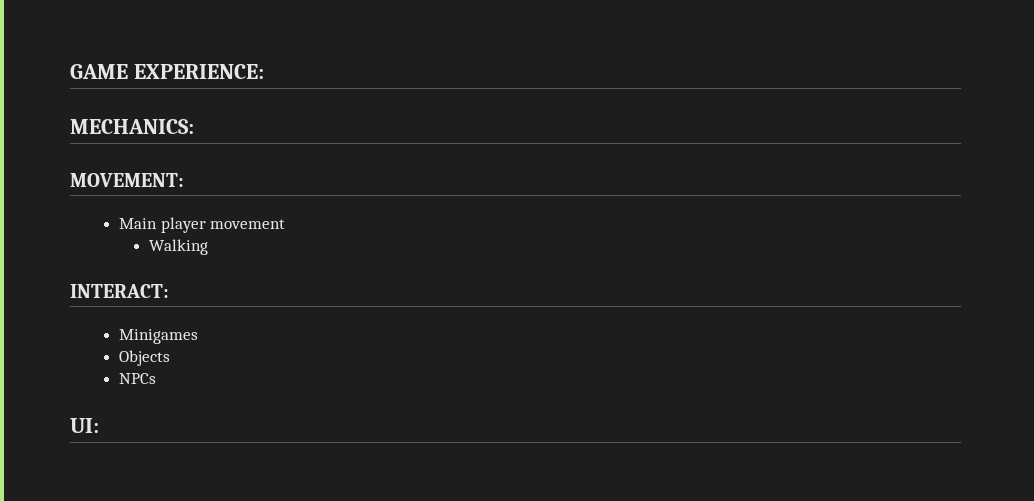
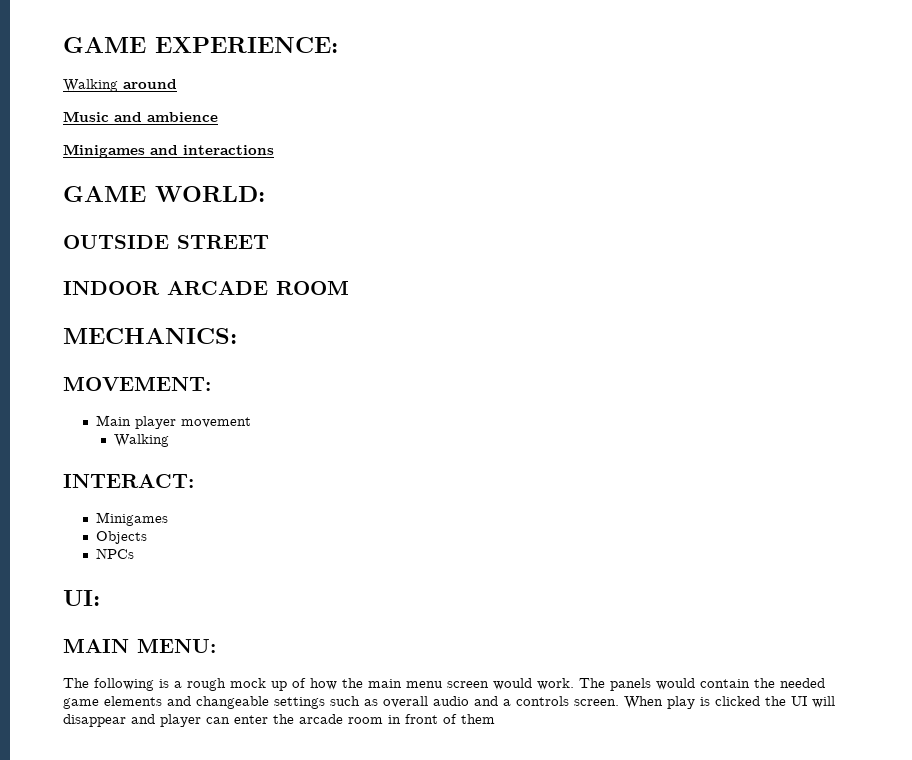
+ Walking around
+ Music and ambience
+ Minigames and interactions
+ GAME WORLD:
+ OUTSIDE STREET
+ INDOOR ARCADE ROOM
+ MAIN MENU:
+ The following is a rough mock up of how the main menu screen would work. The panels would contain the needed game elements and changeable settings such as overall audio and a controls screen. When play is clicked the UI will disappear and player can enter the arcade room in front of them

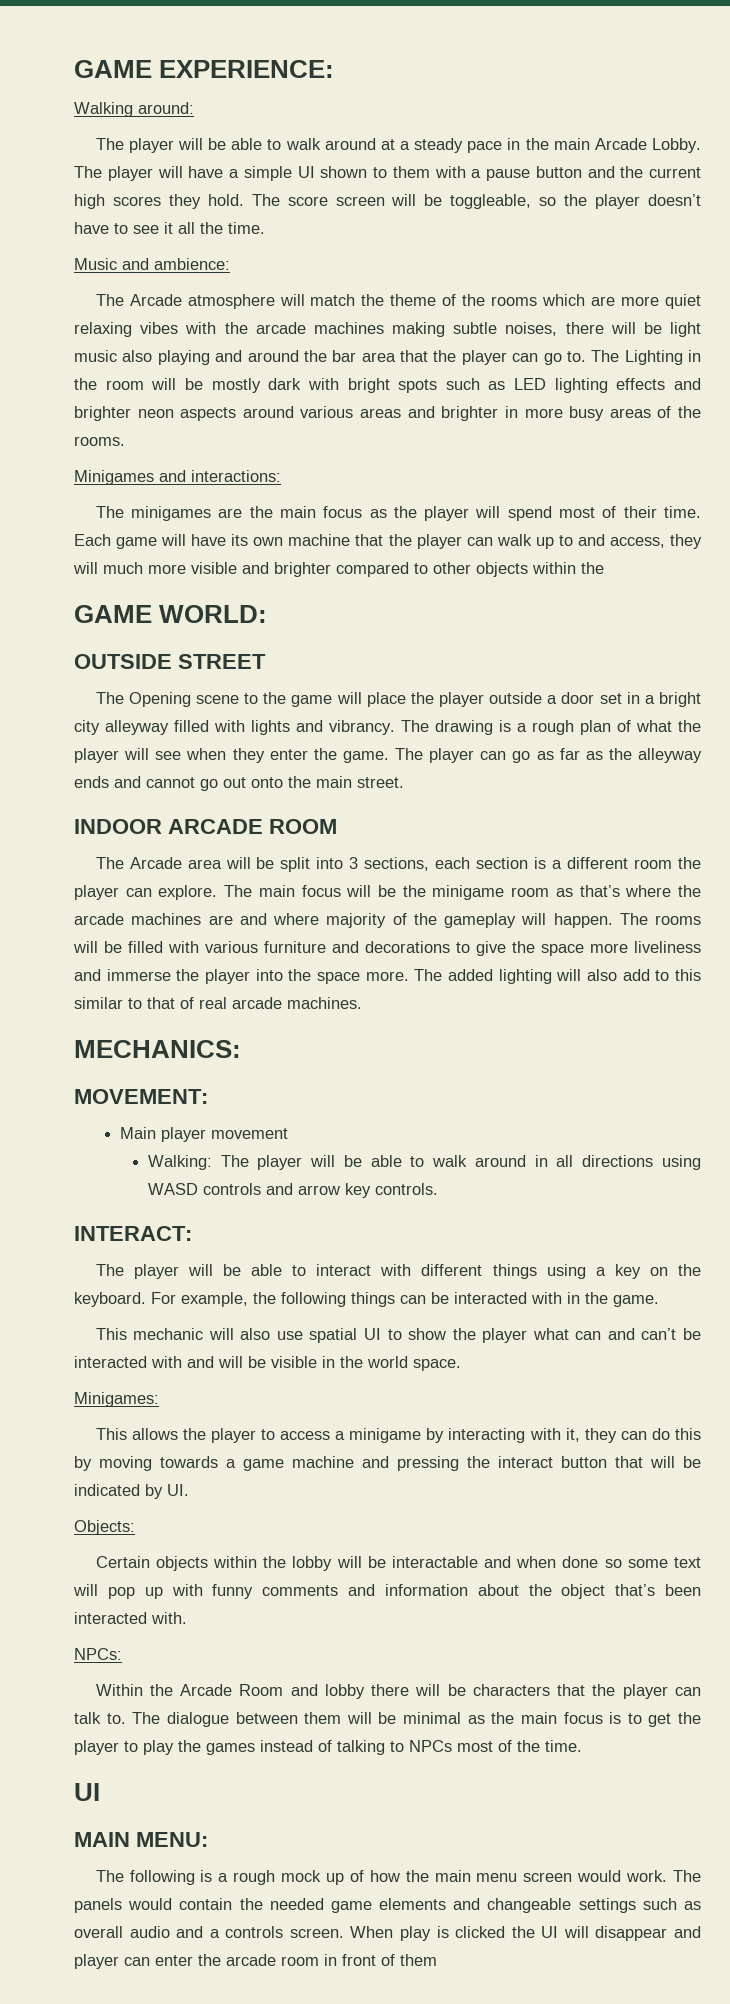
- Walking around
- Music and ambience
- Minigames and interactions
+ Walking around:
+ The player will be able to walk around at a steady pace in the main Arcade Lobby. The player will have a simple UI shown to them with a pause button and the current high scores they hold. The score screen will be toggleable, so the player doesn’t have to see it all the time.
+ Music and ambience:
+ The Arcade atmosphere will match the theme of the rooms which are more quiet relaxing vibes with the arcade machines making subtle noises, there will be light music also playing and around the bar area that the player can go to. The Lighting in the room will be mostly dark with bright spots such as LED lighting effects and brighter neon aspects around various areas and brighter in more busy areas of the rooms.
+ Minigames and interactions:
+ The minigames are the main focus as the player will spend most of their time. Each game will have its own machine that the player can walk up to and access, they will much more visible and brighter compared to other objects within the
  GAME WORLD:
  OUTSIDE STREET
+ The Opening scene to the game will place the player outside a door set in a bright city alleyway filled with lights and vibrancy. The drawing is a rough plan of what the player will see when they enter the game. The player can go as far as the alleyway ends and cannot go out onto the main street.
  INDOOR ARCADE ROOM
+ The Arcade area will be split into 3 sections, each section is a different room the player can explore. The main focus will be the minigame room as that’s where the arcade machines are and where majority of the gameplay will happen. The rooms will be filled with various furniture and decorations to give the space more liveliness and immerse the player into the space more. The added lighting will also add to this similar to that of real arcade machines.
  Main player movement
- Walking
+ Walking: The player will be able to walk around in all directions using WASD controls and arrow key controls.
  INTERACT:
- Minigames
- Objects
- NPCs
- UI:
+ The player will be able to interact with different things using a key on the keyboard. For example, the following things can be interacted with in the game.
+ This mechanic will also use spatial UI to show the player what can and can’t be interacted with and will be visible in the world space.
+ Minigames:
+ This allows the player to access a minigame by interacting with it, they can do this by moving towards a game machine and pressing the interact button that will be indicated by UI.
+ Objects:
+ Certain objects within the lobby will be interactable and when done so some text will pop up with funny comments and information about the object that’s been interacted with.
+ NPCs:
+ Within the Arcade Room and lobby there will be characters that the player can talk to. The dialogue between them will be minimal as the main focus is to get the player to play the games instead of talking to NPCs most of the time.
+ UI

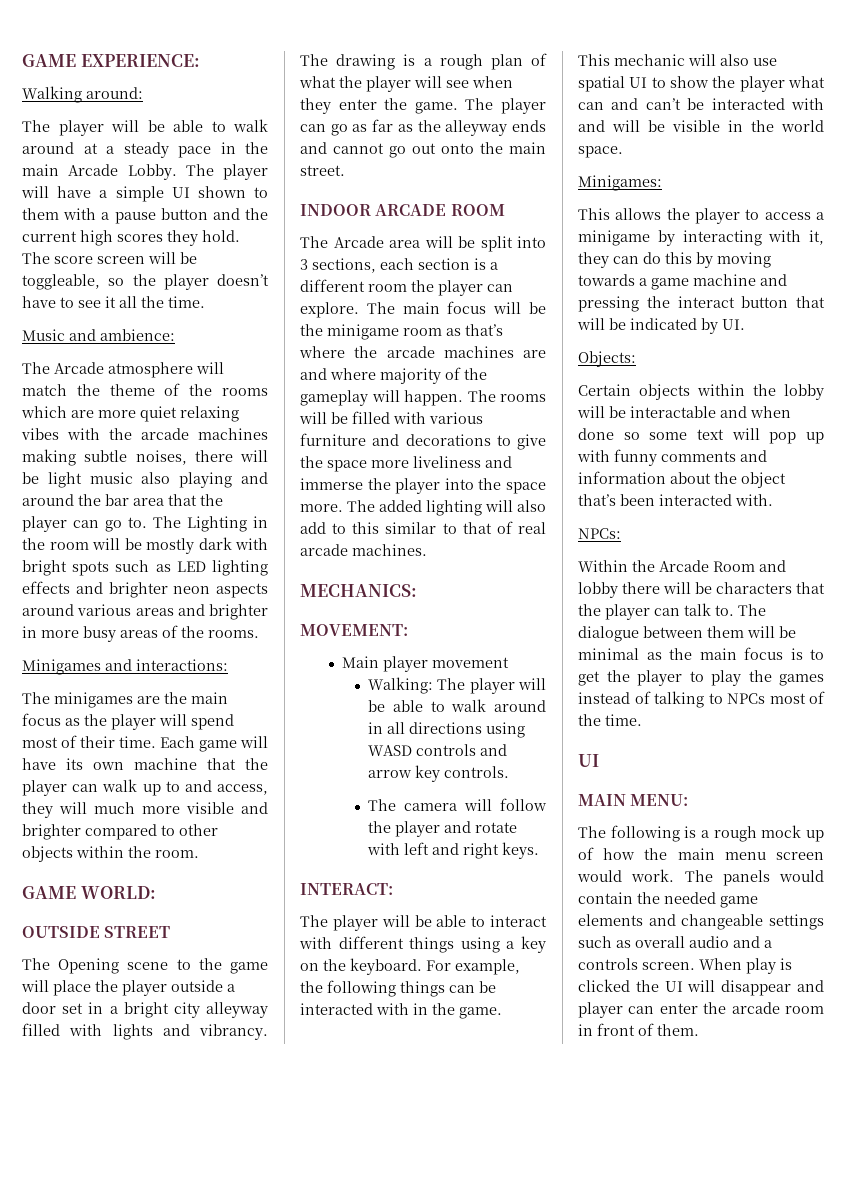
- Each game will have its own machine that the player can walk up to and access, they will much more visible and brighter compared to other objects within the
+ Each game will have its own machine that the player can walk up to and access, they will much more visible and brighter compared to other objects within the room.
+ The camera will follow the player and rotate with left and right keys.
- When play is clicked the UI will disappear and player can enter the arcade room in front of them
+ When play is clicked the UI will disappear and player can enter the arcade room in front of them.

